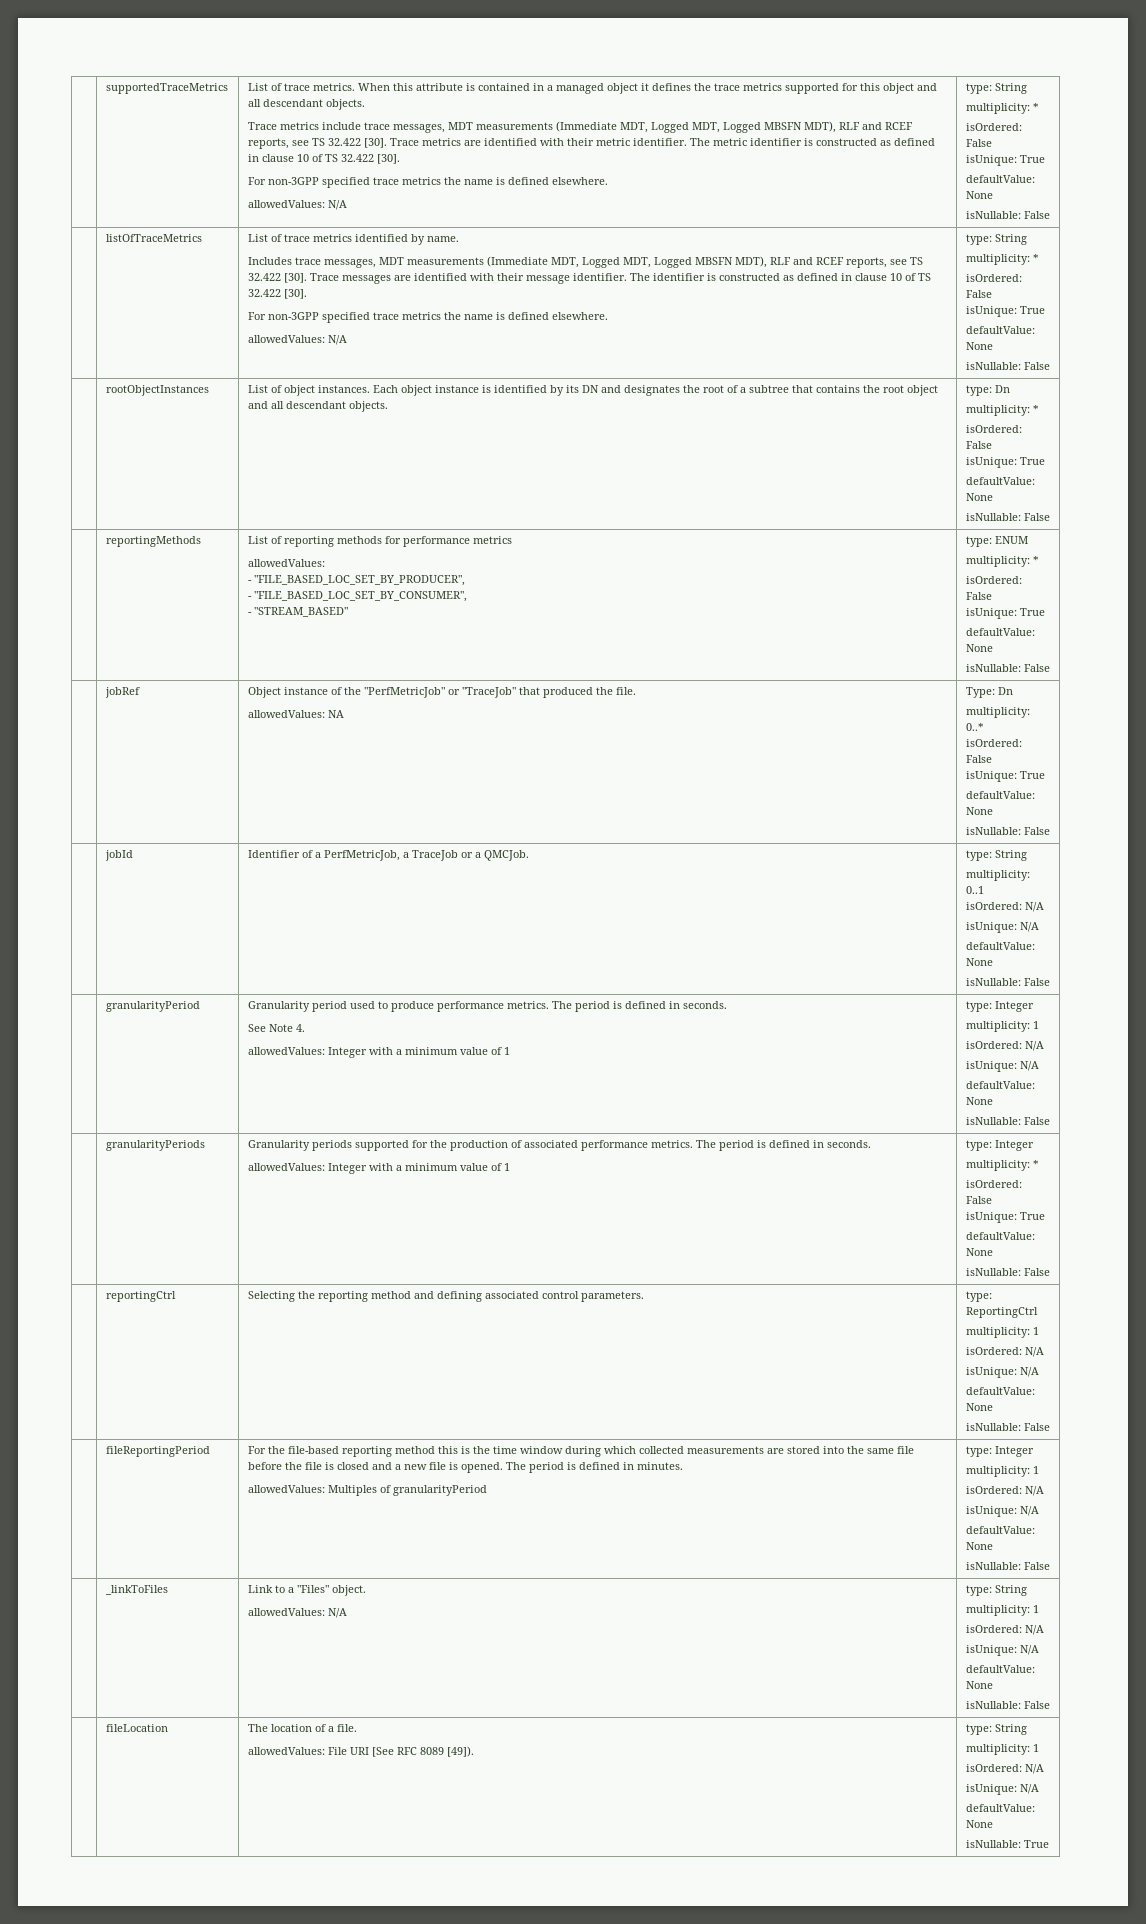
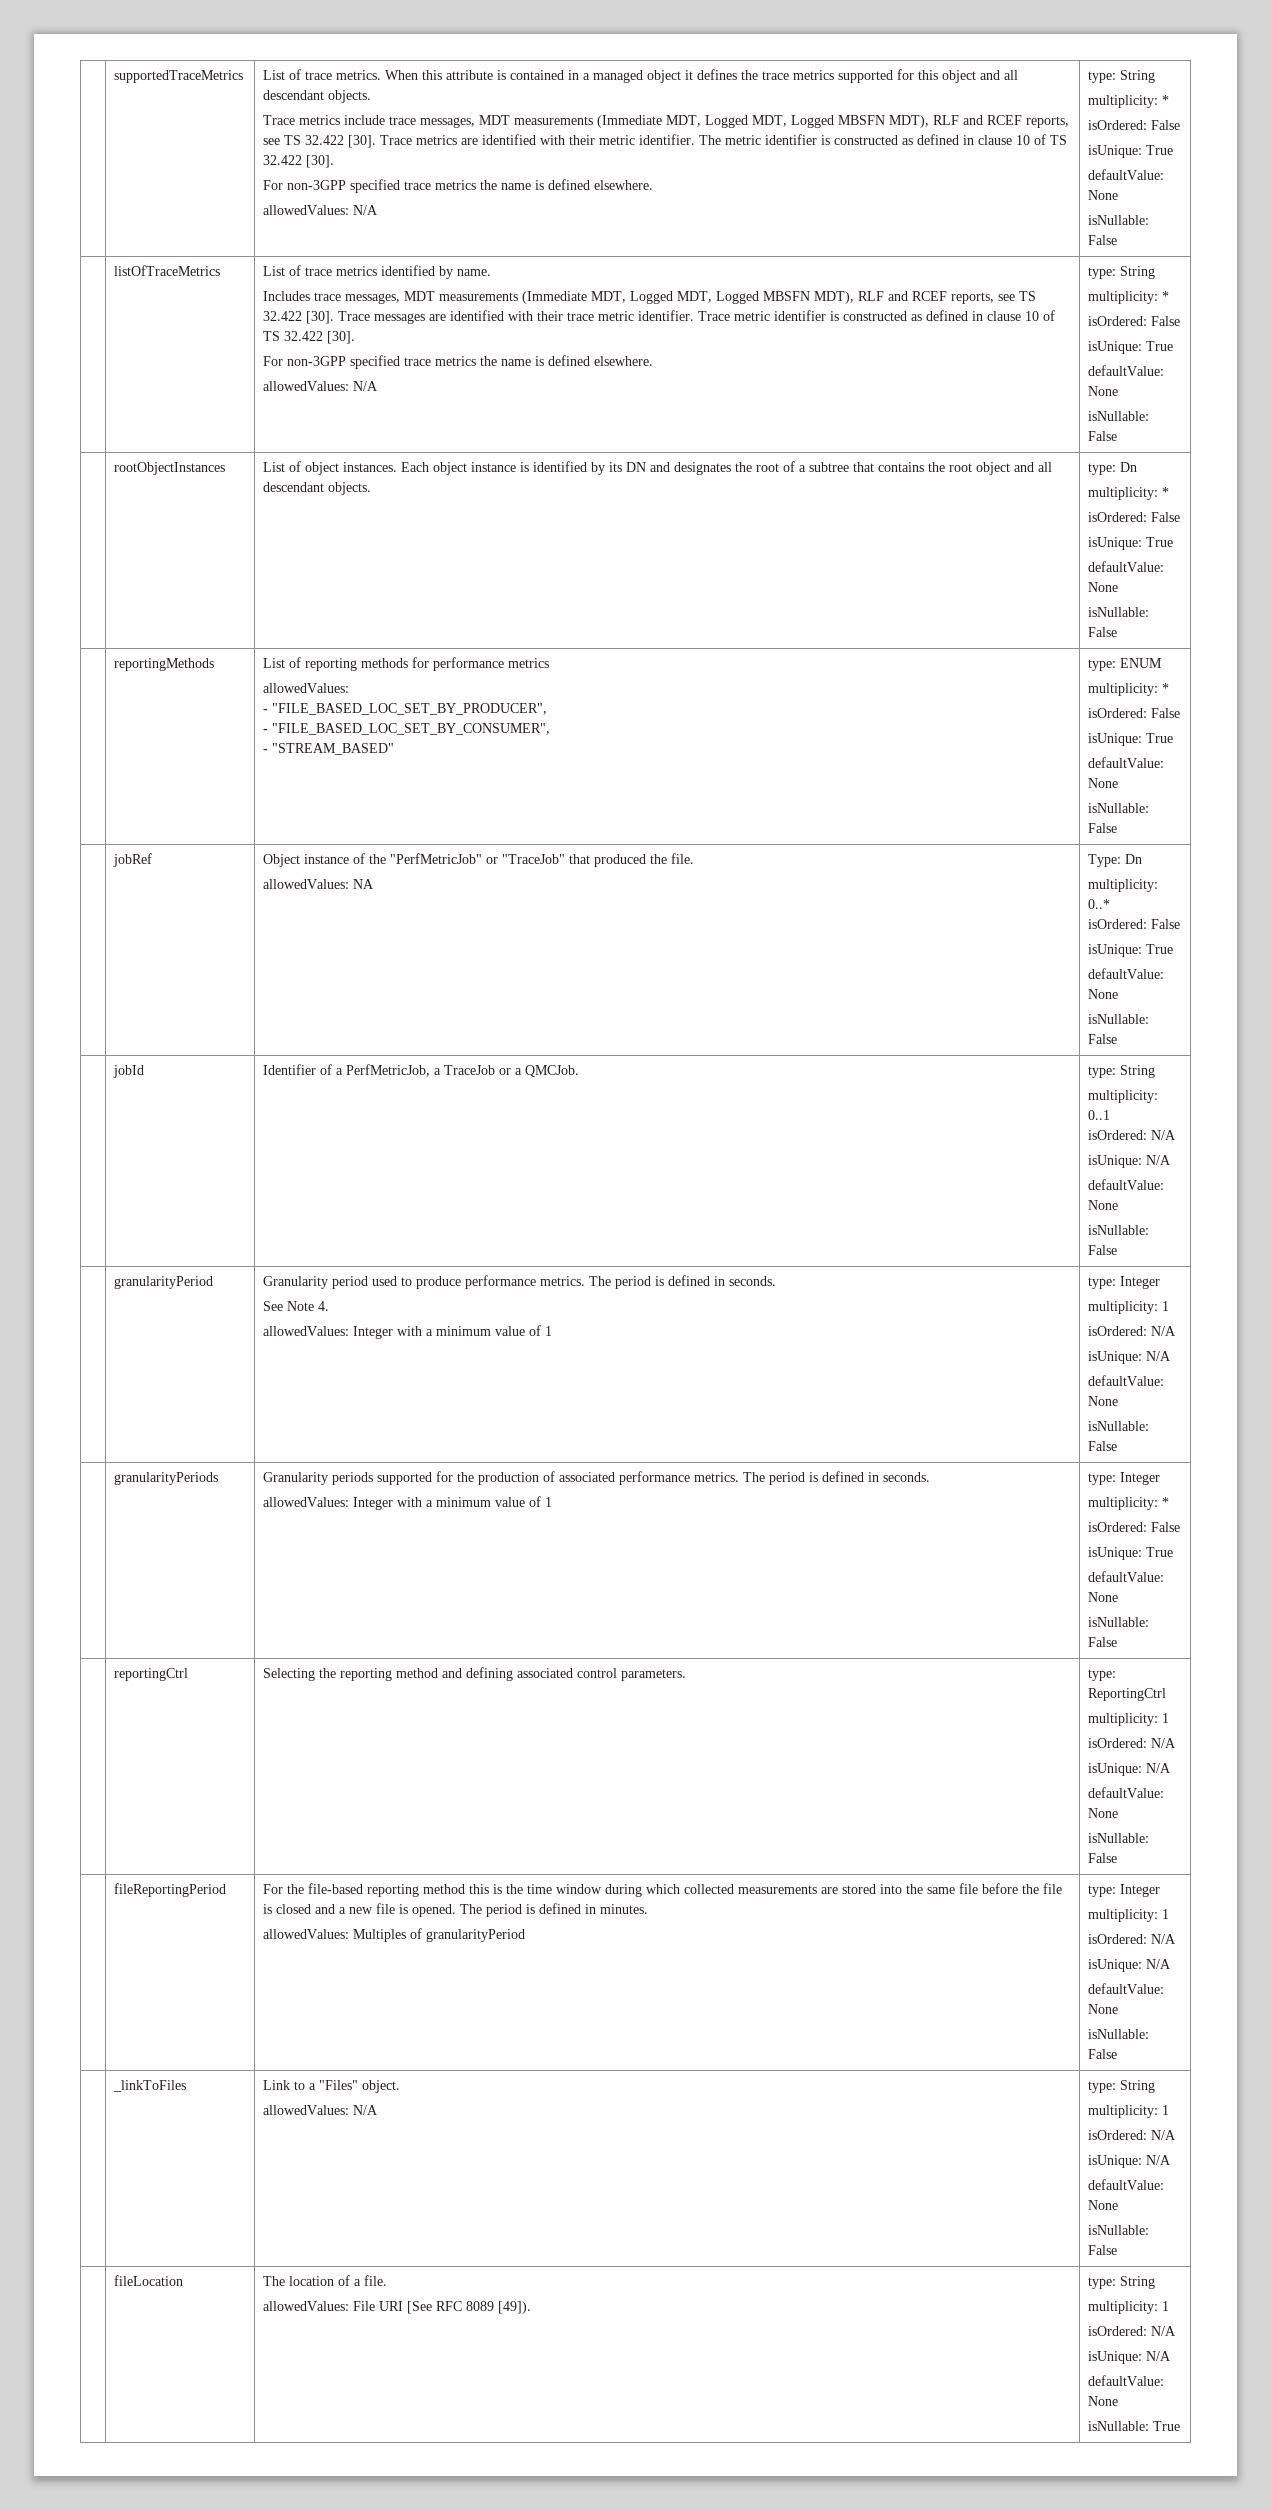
- Trace messages are identified with their message identifier. The identifier is constructed as defined in clause 10 of TS 32.422 [30].
+ Trace messages are identified with their trace metric identifier. Trace metric identifier is constructed as defined in clause 10 of TS 32.422 [30].

